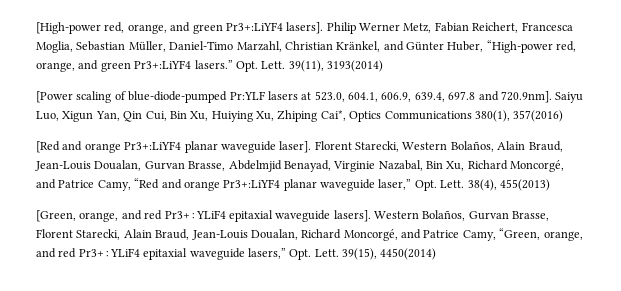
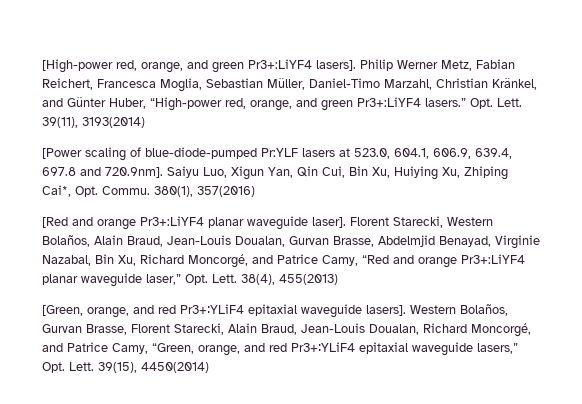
- [Power scaling of blue-diode-pumped Pr:YLF lasers at 523.0, 604.1, 606.9, 639.4, 697.8 and 720.9nm]. Saiyu Luo, Xigun Yan, Qin Cui, Bin Xu, Huiying Xu, Zhiping Cai*, Optics Communications 380(1), 357(2016)
+ [Power scaling of blue-diode-pumped Pr:YLF lasers at 523.0, 604.1, 606.9, 639.4, 697.8 and 720.9nm]. Saiyu Luo, Xigun Yan, Qin Cui, Bin Xu, Huiying Xu, Zhiping Cai*, Opt. Commu. 380(1), 357(2016)

